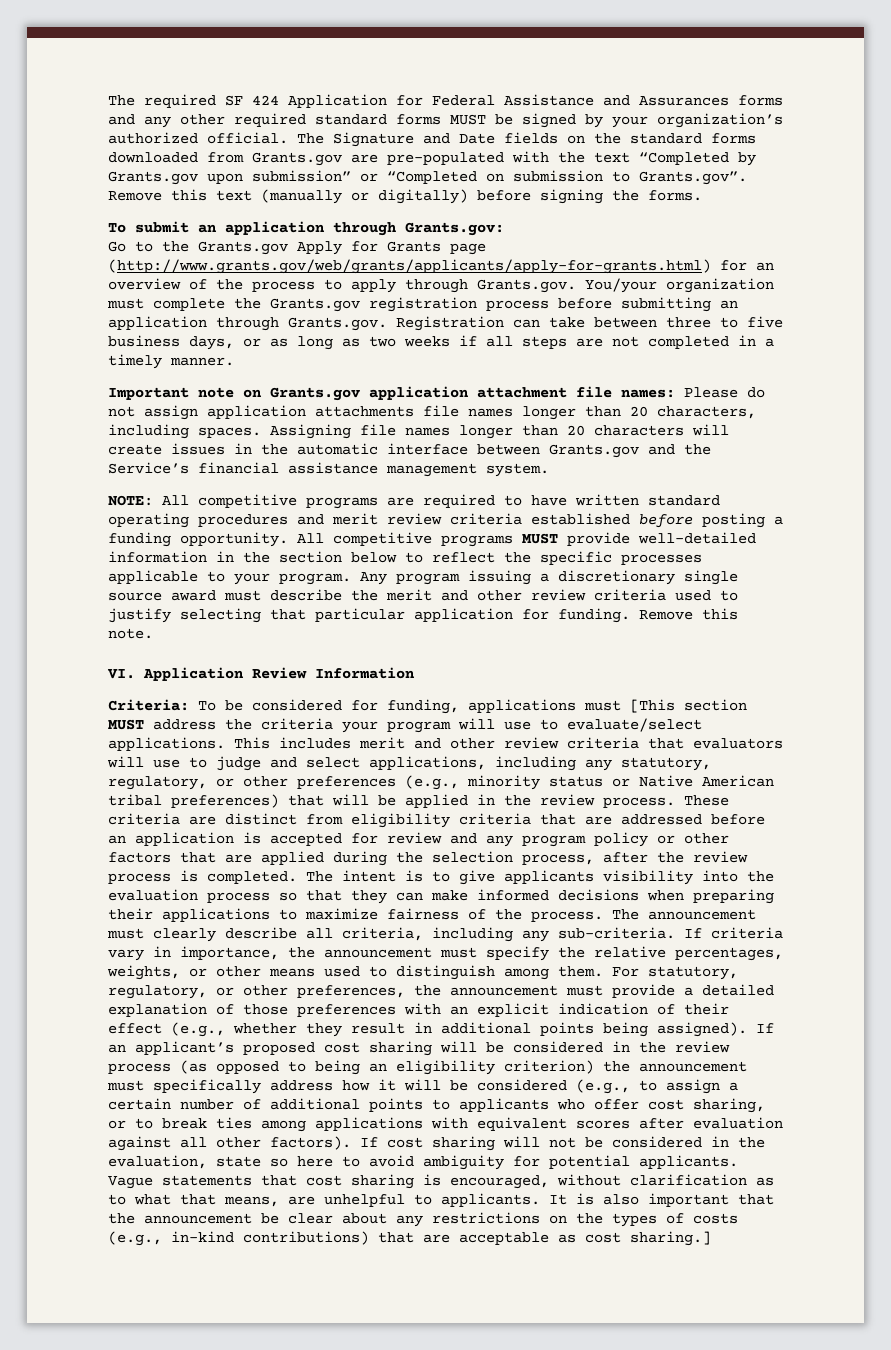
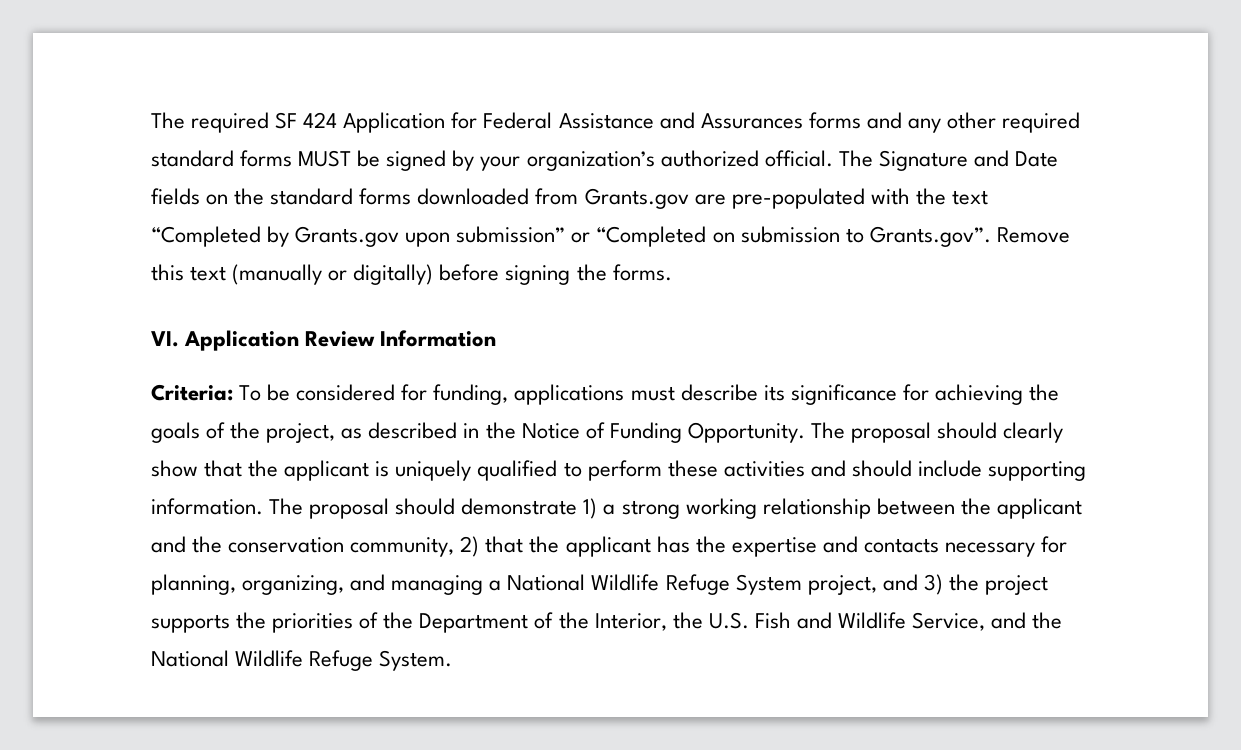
- To submit an application through Grants.gov:
- Go to the Grants.gov Apply for Grants page (http://www.grants.gov/web/grants/applicants/apply-for-grants.html) for an overview of the process to apply through Grants.gov. You/your organization must complete the Grants.gov registration process before submitting an application through Grants.gov. Registration can take between three to five business days, or as long as two weeks if all steps are not completed in a timely manner.
- Important note on Grants.gov application attachment file names: Please do not assign application attachments file names longer than 20 characters, including spaces. Assigning file names longer than 20 characters will create issues in the automatic interface between Grants.gov and the Service’s financial assistance management system.
- NOTE: All competitive programs are required to have written standard operating procedures and merit review criteria established before posting a funding opportunity. All competitive programs MUST provide well-detailed information in the section below to reflect the specific processes applicable to your program. Any program issuing a discretionary single source award must describe the merit and other review criteria used to justify selecting that particular application for funding. Remove this note.
- Criteria: To be considered for funding, applications must [This section MUST address the criteria your program will use to evaluate/select applications. This includes merit and other review criteria that evaluators will use to judge and select applications, including any statutory, regulatory, or other preferences (e.g., minority status or Native American tribal preferences) that will be applied in the review process. These criteria are distinct from eligibility criteria that are addressed before an application is accepted for review and any program policy or other factors that are applied during the selection process, after the review process is completed. The intent is to give applicants visibility into the evaluation process so that they can make informed decisions when preparing their applications to maximize fairness of the process. The announcement must clearly describe all criteria, including any sub-criteria. If criteria vary in importance, the announcement must specify the relative percentages, weights, or other means used to distinguish among them. For statutory, regulatory, or other preferences, the announcement must provide a detailed explanation of those preferences with an explicit indication of their effect (e.g., whether they result in additional points being assigned). If an applicant’s proposed cost sharing will be considered in the review process (as opposed to being an eligibility criterion) the announcement must specifically address how it will be considered (e.g., to assign a certain number of additional points to applicants who offer cost sharing, or to break ties among applications with equivalent scores after evaluation against all other factors). If cost sharing will not be considered in the evaluation, state so here to avoid ambiguity for potential applicants. Vague statements that cost sharing is encouraged, without clarification as to what that means, are unhelpful to applicants. It is also important that the announcement be clear about any restrictions on the types of costs (e.g., in-kind contributions) that are acceptable as cost sharing.]
+ Criteria: To be considered for funding, applications must describe its significance for achieving the goals of the project, as described in the Notice of Funding Opportunity. The proposal should clearly show that the applicant is uniquely qualified to perform these activities and should include supporting information. The proposal should demonstrate 1) a strong working relationship between the applicant and the conservation community, 2) that the applicant has the expertise and contacts necessary for planning, organizing, and managing a National Wildlife Refuge System project, and 3) the project supports the priorities of the Department of the Interior, the U.S. Fish and Wildlife Service, and the National Wildlife Refuge System.

